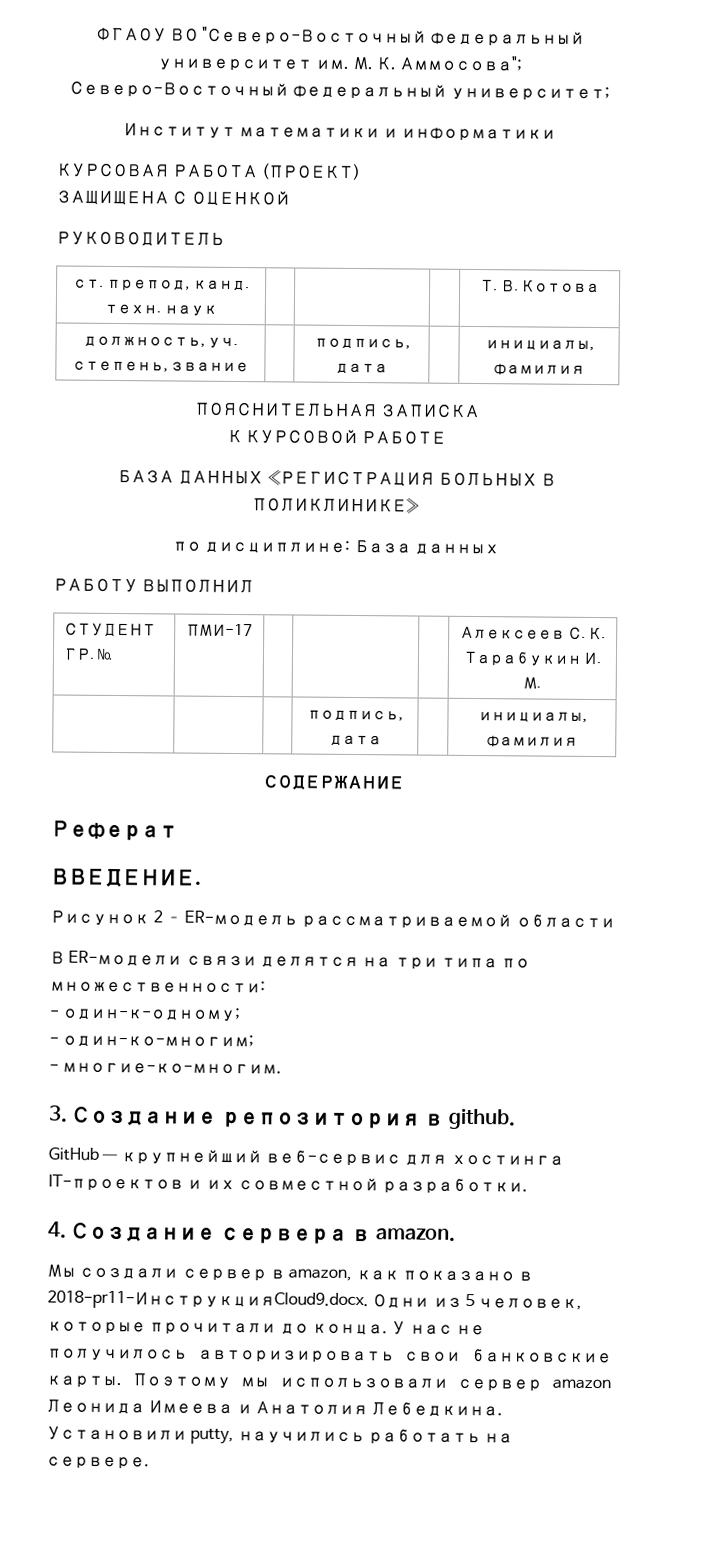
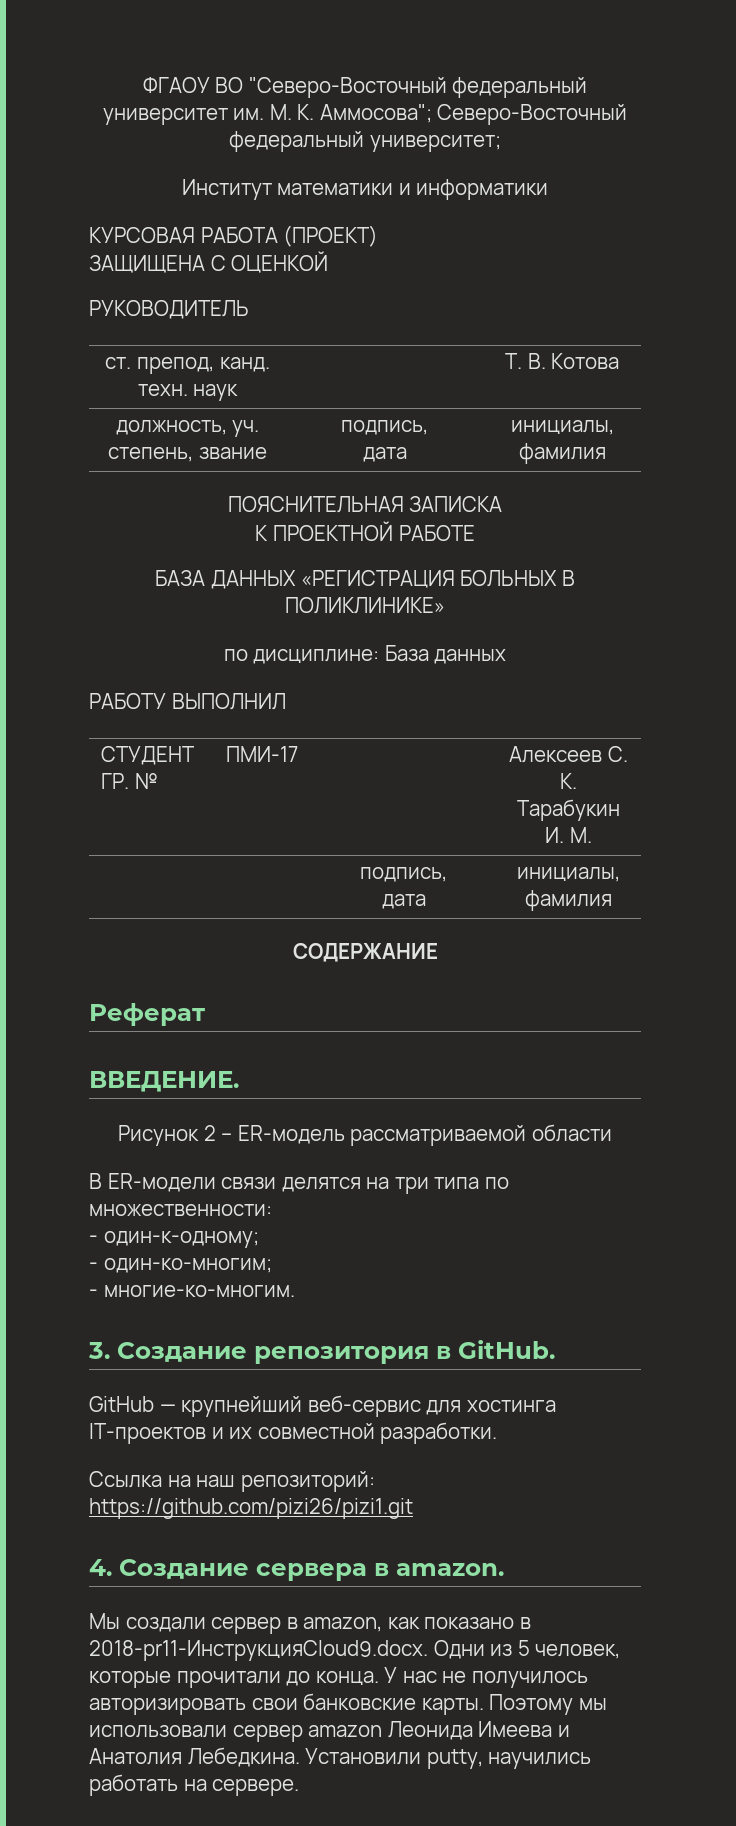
- К КУРСОВОЙ РАБОТЕ
+ К ПРОЕКТНОЙ РАБОТЕ
- 3. Создание репозитория в github.
+ 3. Создание репозитория в GitHub.
+ Ссылка на наш репозиторий: https://github.com/pizi26/pizi1.git

